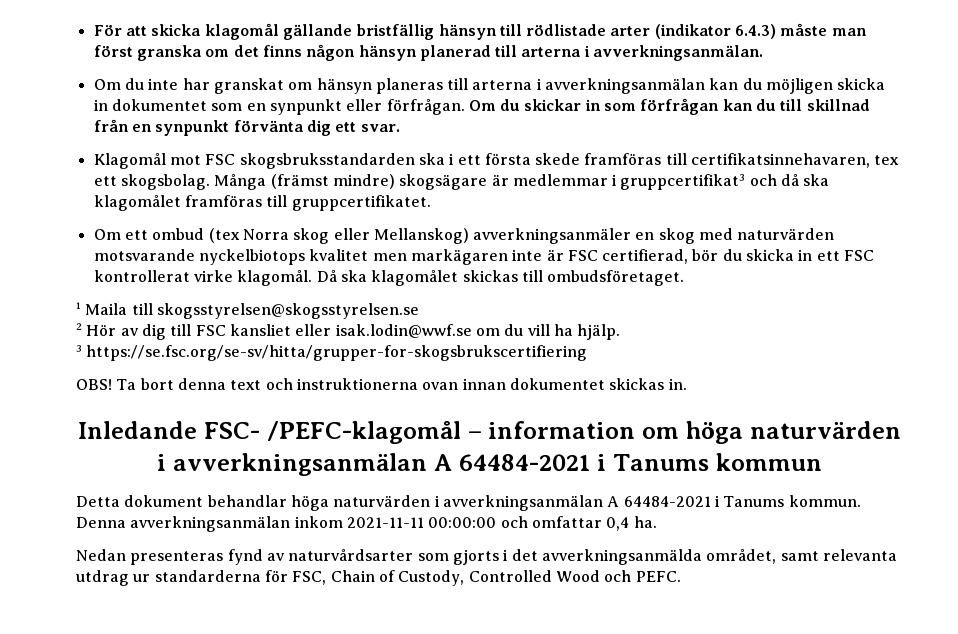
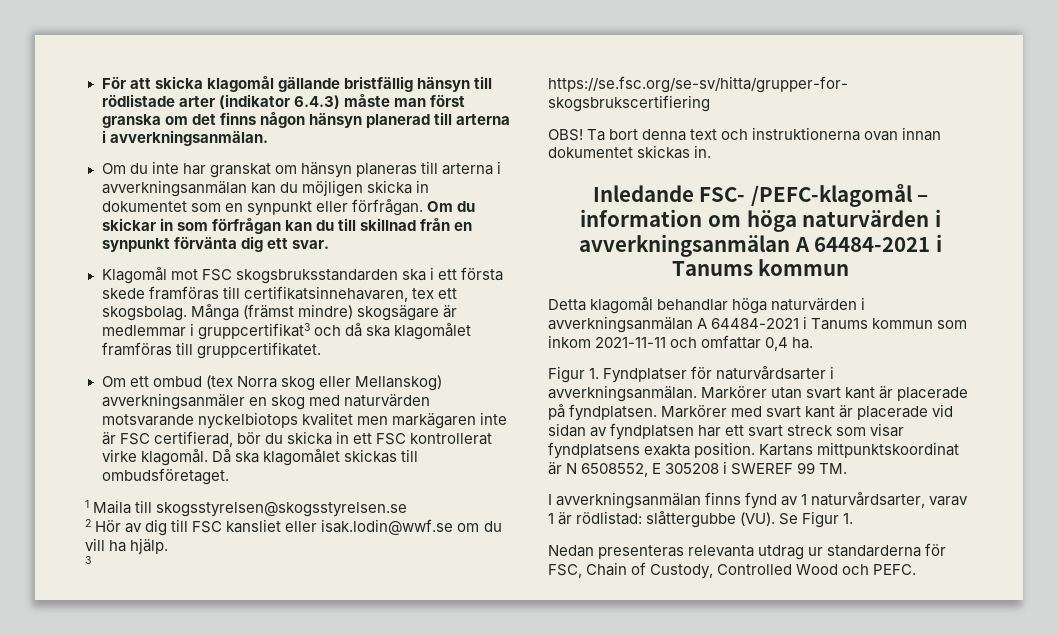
- Detta dokument behandlar höga naturvärden i avverkningsanmälan A 64484-2021 i Tanums kommun. Denna avverkningsanmälan inkom 2021-11-11 00:00:00 och omfattar 0,4 ha.
+ Detta klagomål behandlar höga naturvärden i avverkningsanmälan A 64484-2021 i Tanums kommun som inkom 2021-11-11 och omfattar 0,4 ha.
- Nedan presenteras fynd av naturvårdsarter som gjorts i det avverkningsanmälda området, samt relevanta utdrag ur standarderna för FSC, Chain of Custody, Controlled Wood och PEFC.
+ Figur 1. Fyndplatser för naturvårdsarter i avverkningsanmälan. Markörer utan svart kant är placerade på fyndplatsen. Markörer med svart kant är placerade vid sidan av fyndplatsen har ett svart streck som visar fyndplatsens exakta position. Kartans mittpunktskoordinat är N 6508552, E 305208 i SWEREF 99 TM.
+ I avverkningsanmälan finns fynd av 1 naturvårdsarter, varav 1 är rödlistad: slåttergubbe (VU). Se Figur 1.
+ Nedan presenteras relevanta utdrag ur standarderna för FSC, Chain of Custody, Controlled Wood och PEFC.

